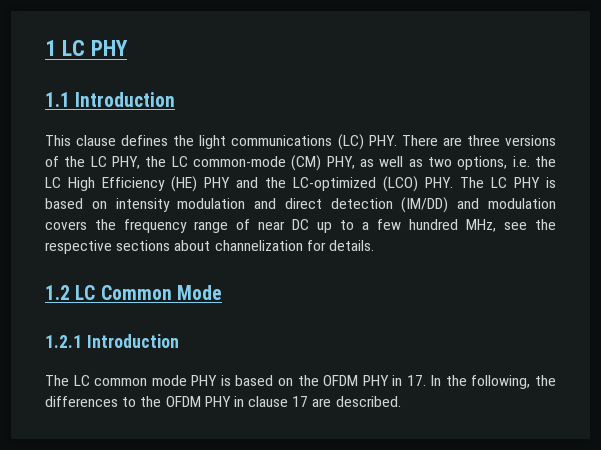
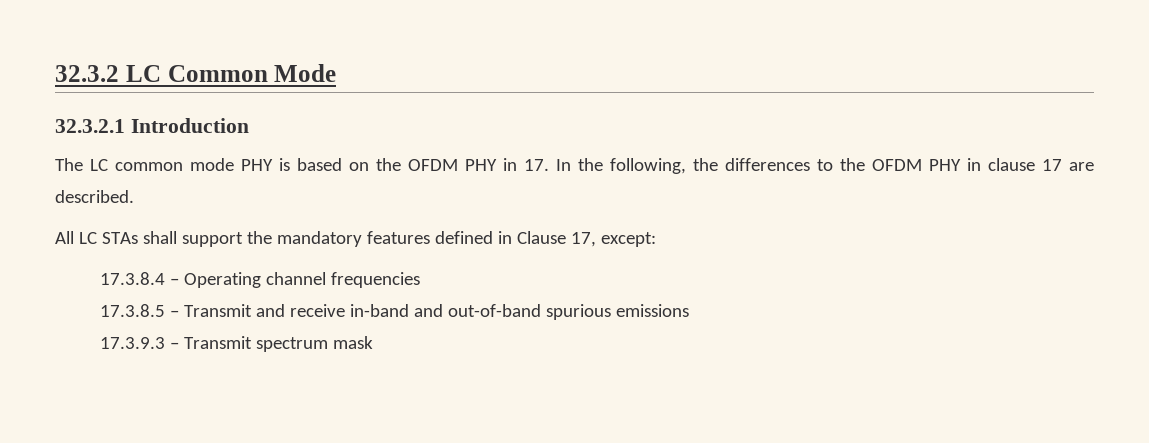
- 1 LC PHY
- 1.1 Introduction
- This clause defines the light communications (LC) PHY. There are three versions of the LC PHY, the LC common-mode (CM) PHY, as well as two options, i.e. the LC High Efficiency (HE) PHY and the LC-optimized (LCO) PHY. The LC PHY is based on intensity modulation and direct detection (IM/DD) and modulation covers the frequency range of near DC up to a few hundred MHz, see the respective sections about channelization for details.
- 1.2 LC Common Mode
+ 32.3.2 LC Common Mode
- 1.2.1 Introduction
+ 32.3.2.1 Introduction
+ All LC STAs shall support the mandatory features defined in Clause 17, except:
+ 17.3.8.4 – Operating channel frequencies
+ 17.3.8.5 – Transmit and receive in-band and out-of-band spurious emissions
+ 17.3.9.3 – Transmit spectrum mask

